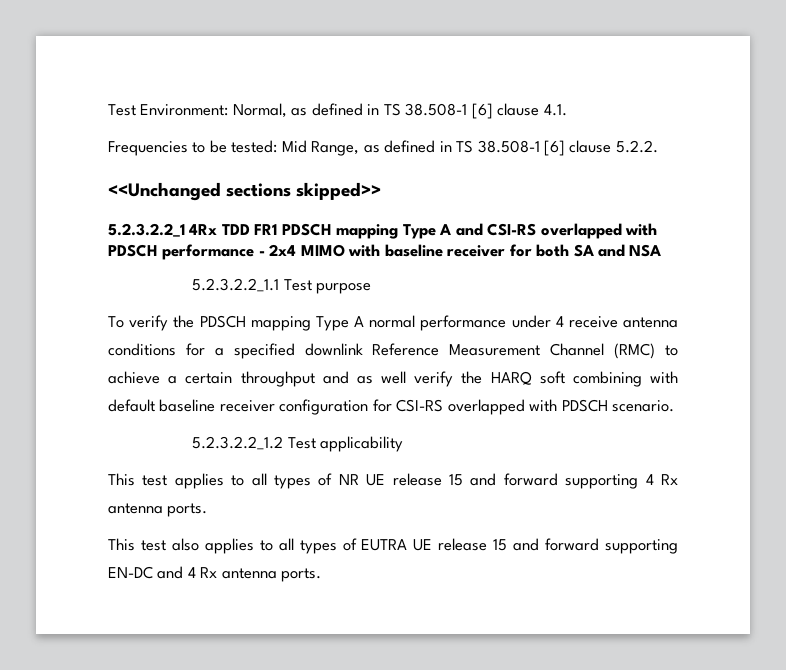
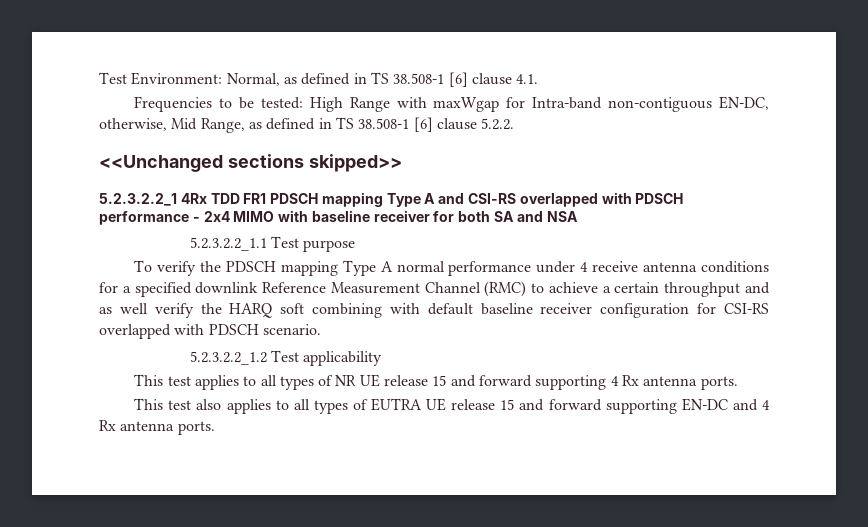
- Frequencies to be tested: Mid Range, as defined in TS 38.508-1 [6] clause 5.2.2.
+ Frequencies to be tested: High Range with maxWgap for Intra-band non-contiguous EN-DC, otherwise, Mid Range, as defined in TS 38.508-1 [6] clause 5.2.2.

